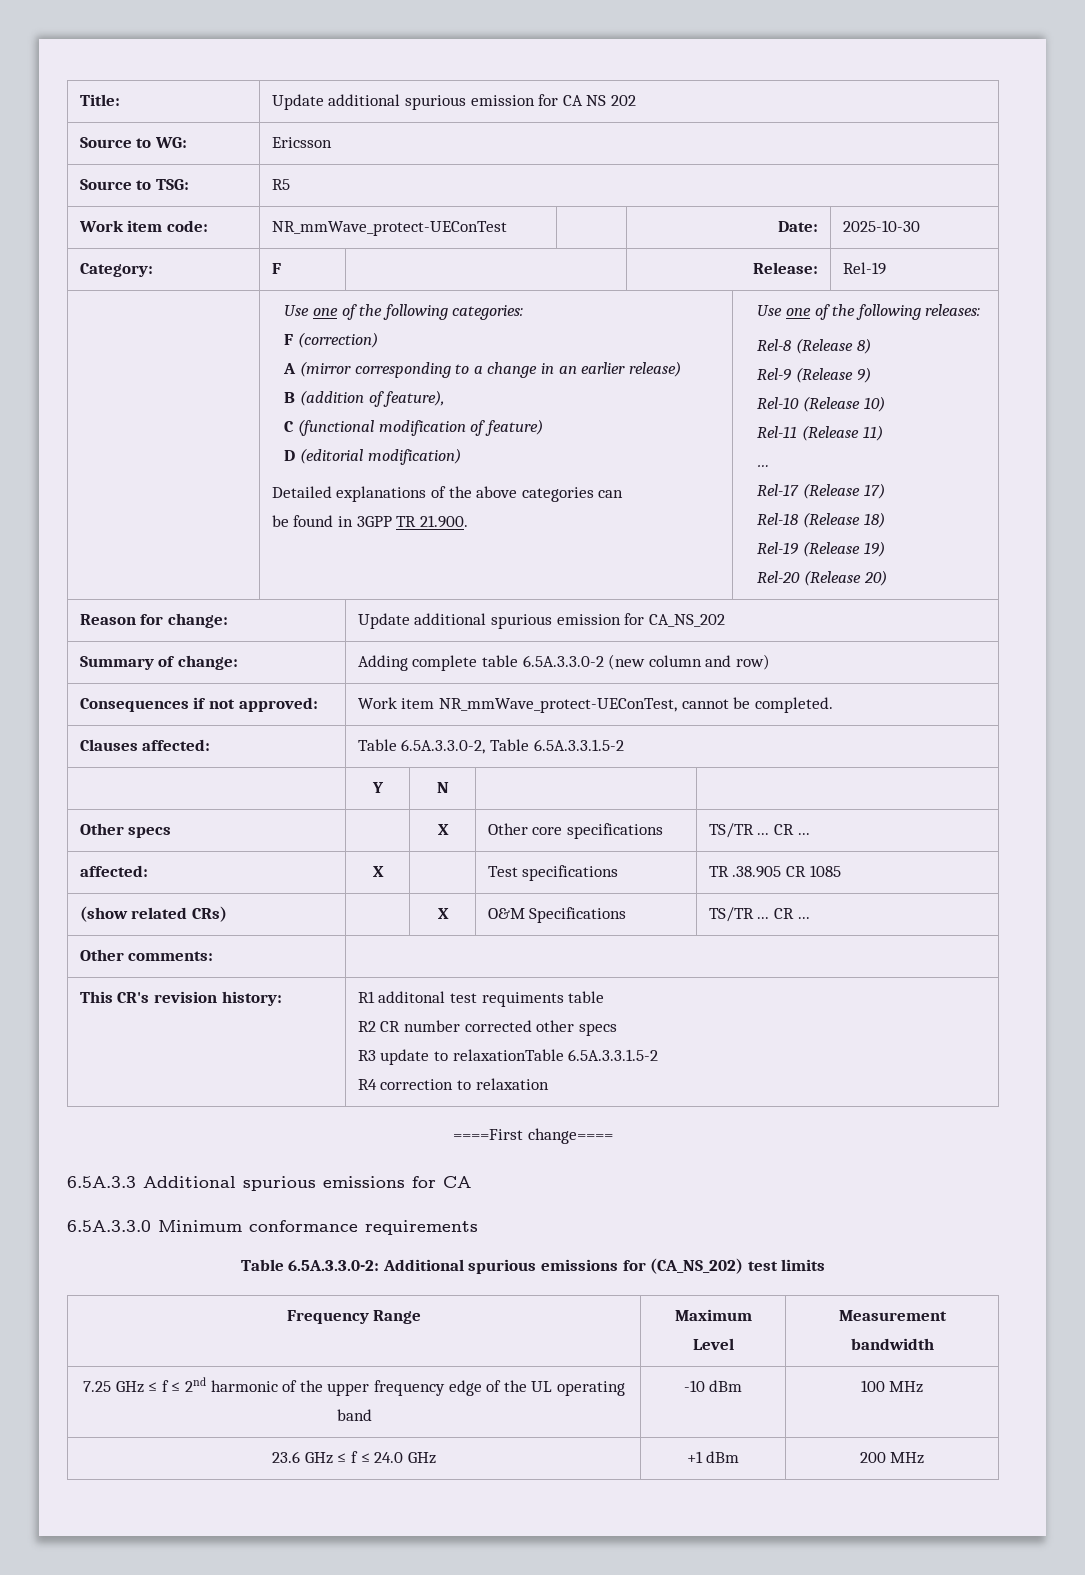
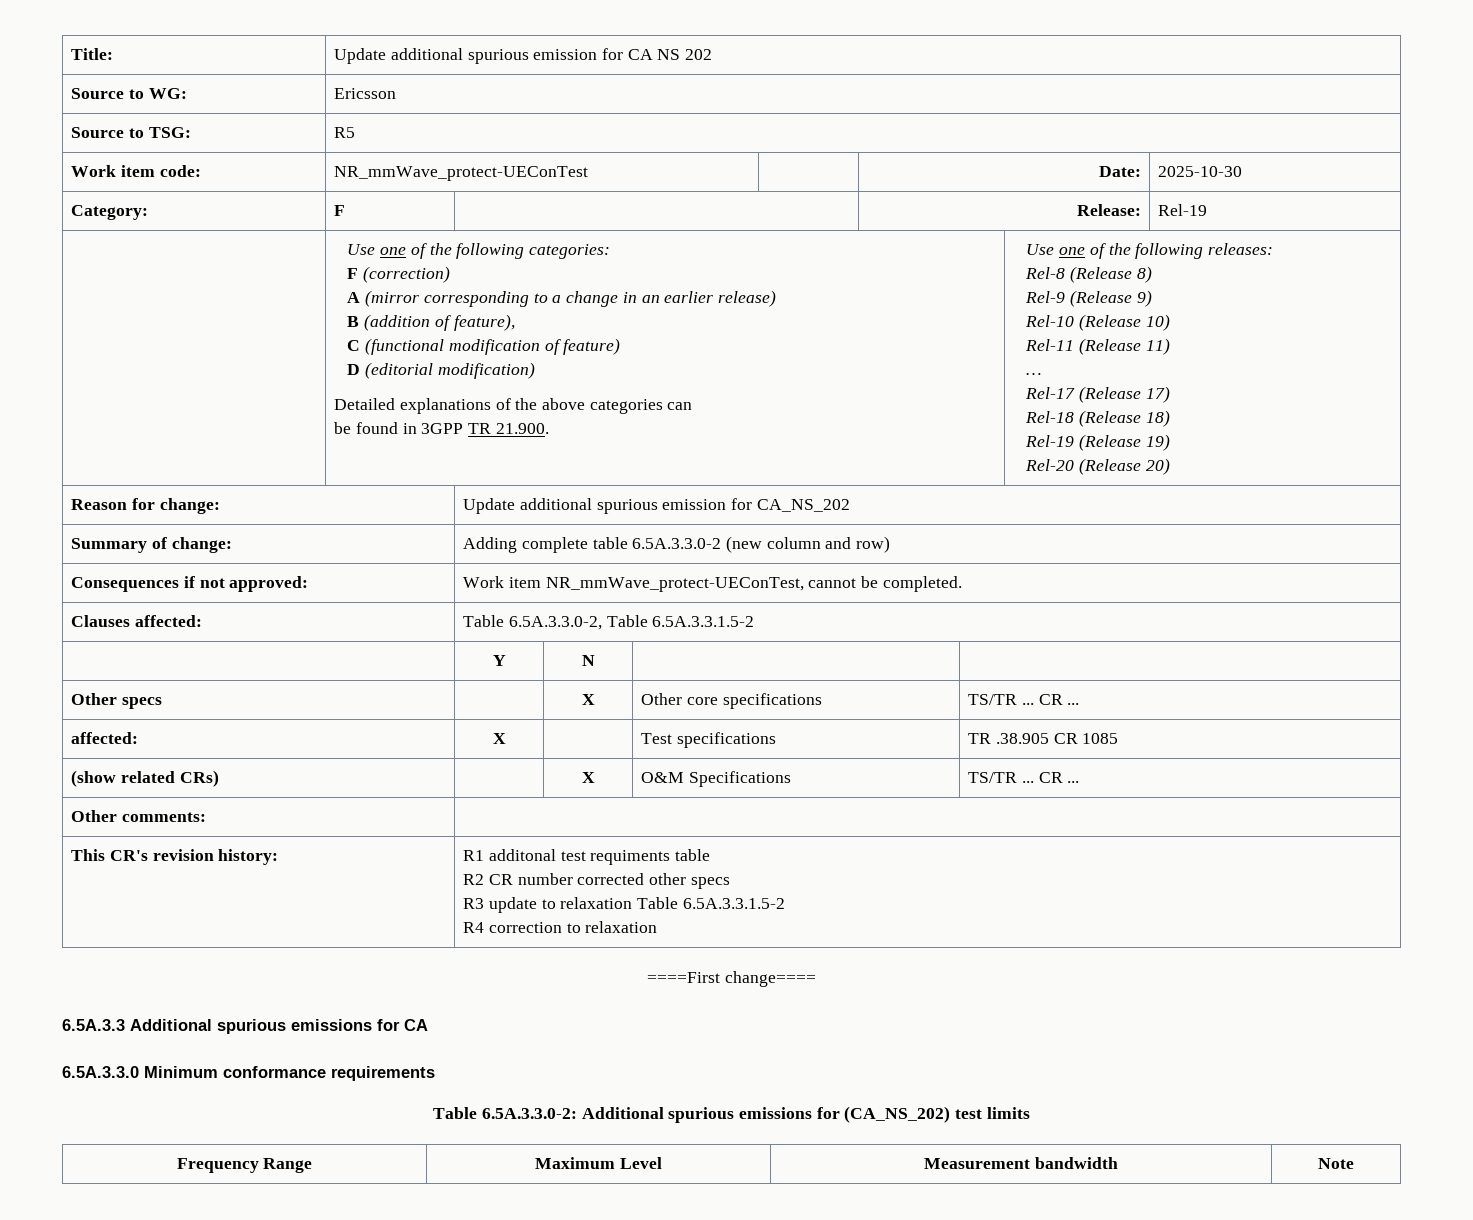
  This CR's revision history: | R1 additonal test requiments table
  R2 CR number corrected other specs
- R3 update to relaxationTable 6.5A.3.3.1.5-2
+ R3 update to relaxation Table 6.5A.3.3.1.5-2
- Frequency Range | Maximum Level | Measurement bandwidth
- 7.25 GHz ≤ f ≤ 2nd harmonic of the upper frequency edge of the UL operating band | -10 dBm | 100 MHz
- 23.6 GHz ≤ f ≤ 24.0 GHz | +1 dBm | 200 MHz
+ Frequency Range | Maximum Level | Measurement bandwidth | Note

